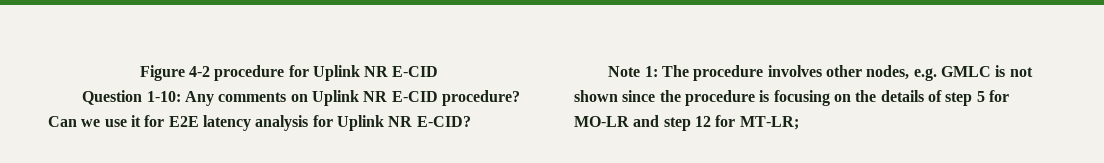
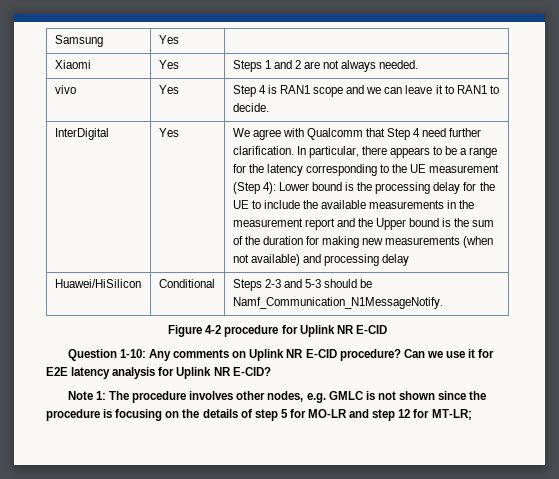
+ Samsung | Yes |
+ Xiaomi | Yes | Steps 1 and 2 are not always needed.
+ vivo | Yes | Step 4 is RAN1 scope and we can leave it to RAN1 to decide.
+ InterDigital | Yes | We agree with Qualcomm that Step 4 need further clarification. In particular, there appears to be a range for the latency corresponding to the UE measurement (Step 4): Lower bound is the processing delay for the UE to include the available measurements in the measurement report and the Upper bound is the sum of the duration for making new measurements (when not available) and processing delay
+ Huawei/HiSilicon | Conditional | Steps 2-3 and 5-3 should be Namf_Communication_N1MessageNotify.

